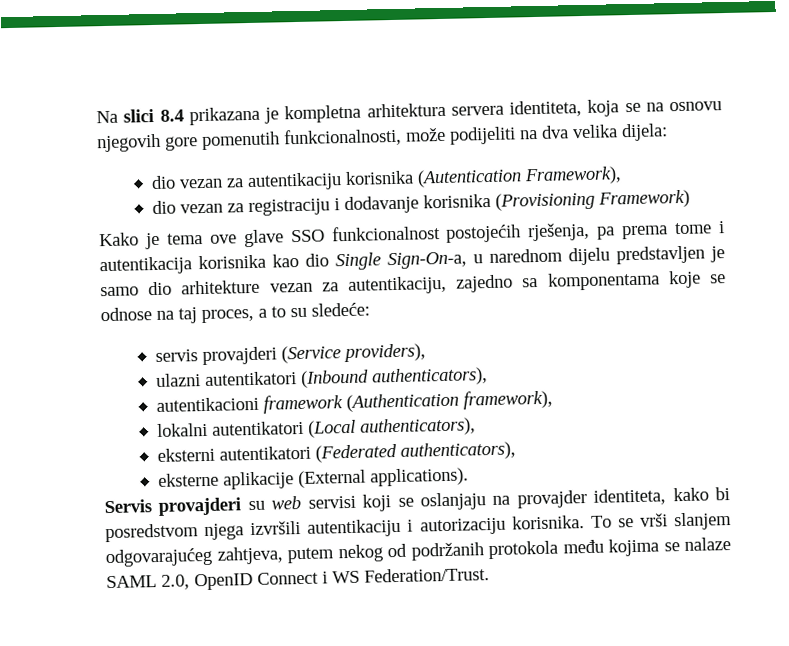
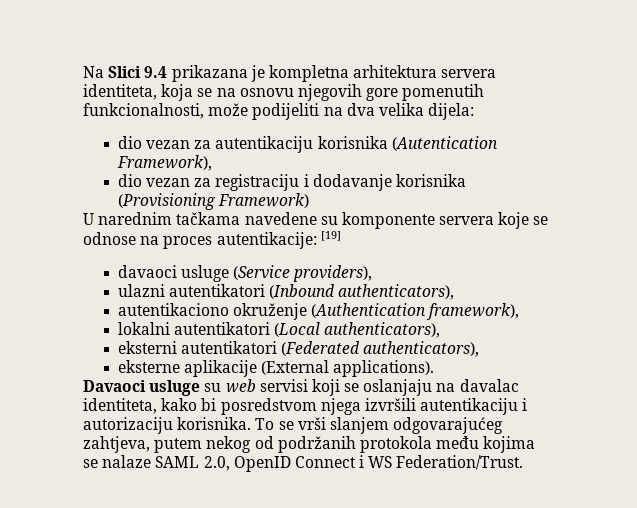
- Na slici 8.4 prikazana je kompletna arhitektura servera identiteta, koja se na osnovu njegovih gore pomenutih funkcionalnosti, može podijeliti na dva velika dijela:
+ Na Slici 9.4 prikazana je kompletna arhitektura servera identiteta, koja se na osnovu njegovih gore pomenutih funkcionalnosti, može podijeliti na dva velika dijela:
- Kako je tema ove glave SSO funkcionalnost postojećih rješenja, pa prema tome i autentikacija korisnika kao dio Single Sign-On-a, u narednom dijelu predstavljen je samo dio arhitekture vezan za autentikaciju, zajedno sa komponentama koje se odnose na taj proces, a to su sledeće:
- servis provajderi (Service providers),
+ U narednim tačkama navedene su komponente servera koje se odnose na proces autentikacije: [19]
+ davaoci usluge (Service providers),
- autentikacioni framework (Authentication framework),
+ autentikaciono okruženje (Authentication framework),
- Servis provajderi su web servisi koji se oslanjaju na provajder identiteta, kako bi posredstvom njega izvršili autentikaciju i autorizaciju korisnika.
+ Davaoci usluge su web servisi koji se oslanjaju na davalac identiteta, kako bi posredstvom njega izvršili autentikaciju i autorizaciju korisnika.

